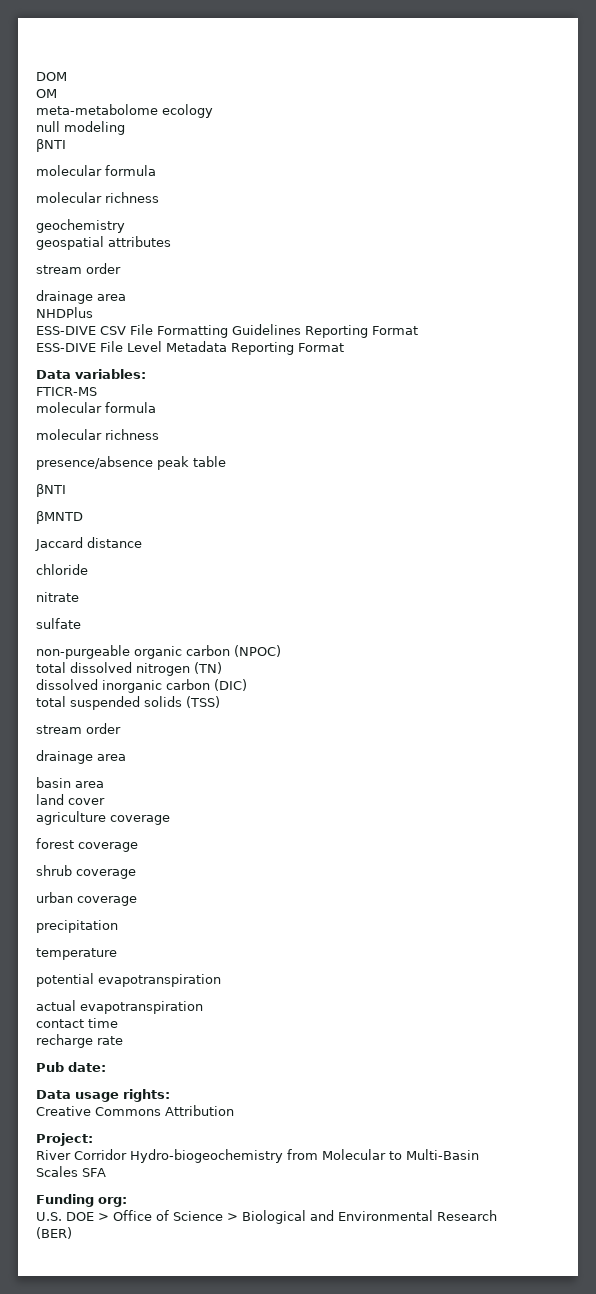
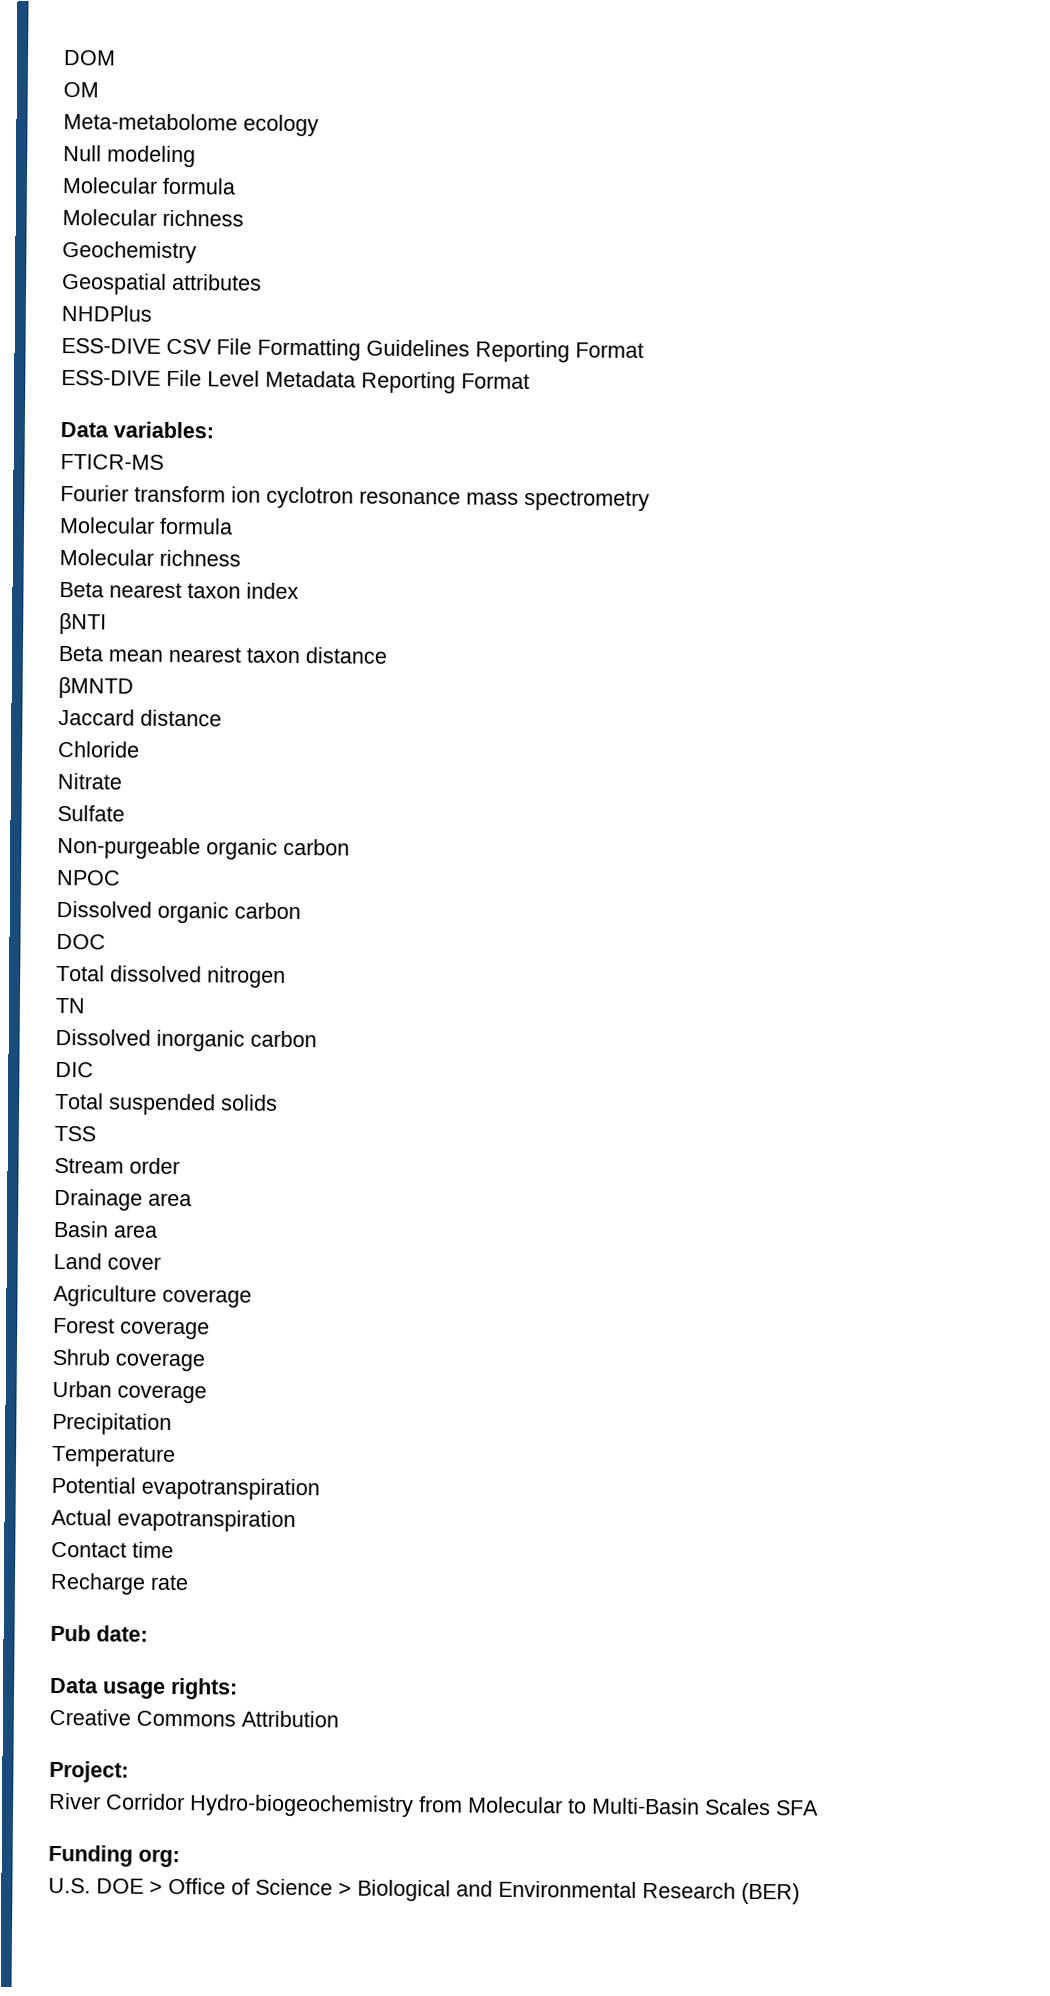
- meta-metabolome ecology
+ Meta-metabolome ecology
- null modeling
- βNTI
- molecular formula
- molecular richness
- geochemistry
- geospatial attributes
- stream order
- drainage area
+ Null modeling
+ Molecular formula
+ Molecular richness
+ Geochemistry
+ Geospatial attributes
  FTICR-MS
- molecular formula
- molecular richness
- presence/absence peak table
+ Fourier transform ion cyclotron resonance mass spectrometry
+ Molecular formula
+ Molecular richness
+ Beta nearest taxon index
  βNTI
+ Beta mean nearest taxon distance
  βMNTD
  Jaccard distance
- chloride
- nitrate
- sulfate
- non-purgeable organic carbon (NPOC)
- total dissolved nitrogen (TN)
- dissolved inorganic carbon (DIC)
- total suspended solids (TSS)
- stream order
- drainage area
- basin area
- land cover
+ Chloride
+ Nitrate
+ Sulfate
+ Non-purgeable organic carbon
+ NPOC
+ Dissolved organic carbon
+ DOC
+ Total dissolved nitrogen
+ TN
+ Dissolved inorganic carbon
+ DIC
+ Total suspended solids
+ TSS
+ Stream order
+ Drainage area
+ Basin area
+ Land cover
- agriculture coverage
- forest coverage
- shrub coverage
- urban coverage
- precipitation
- temperature
- potential evapotranspiration
- actual evapotranspiration
- contact time
+ Agriculture coverage
+ Forest coverage
+ Shrub coverage
+ Urban coverage
+ Precipitation
+ Temperature
+ Potential evapotranspiration
+ Actual evapotranspiration
+ Contact time
- recharge rate
+ Recharge rate

